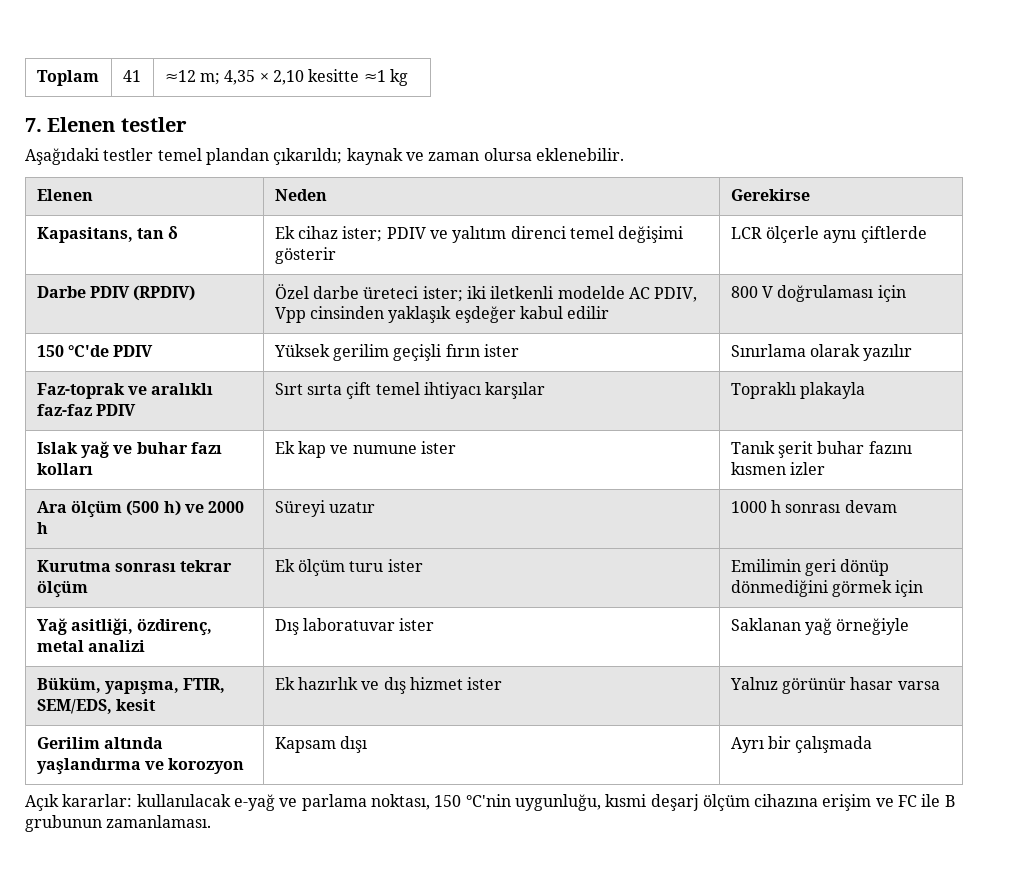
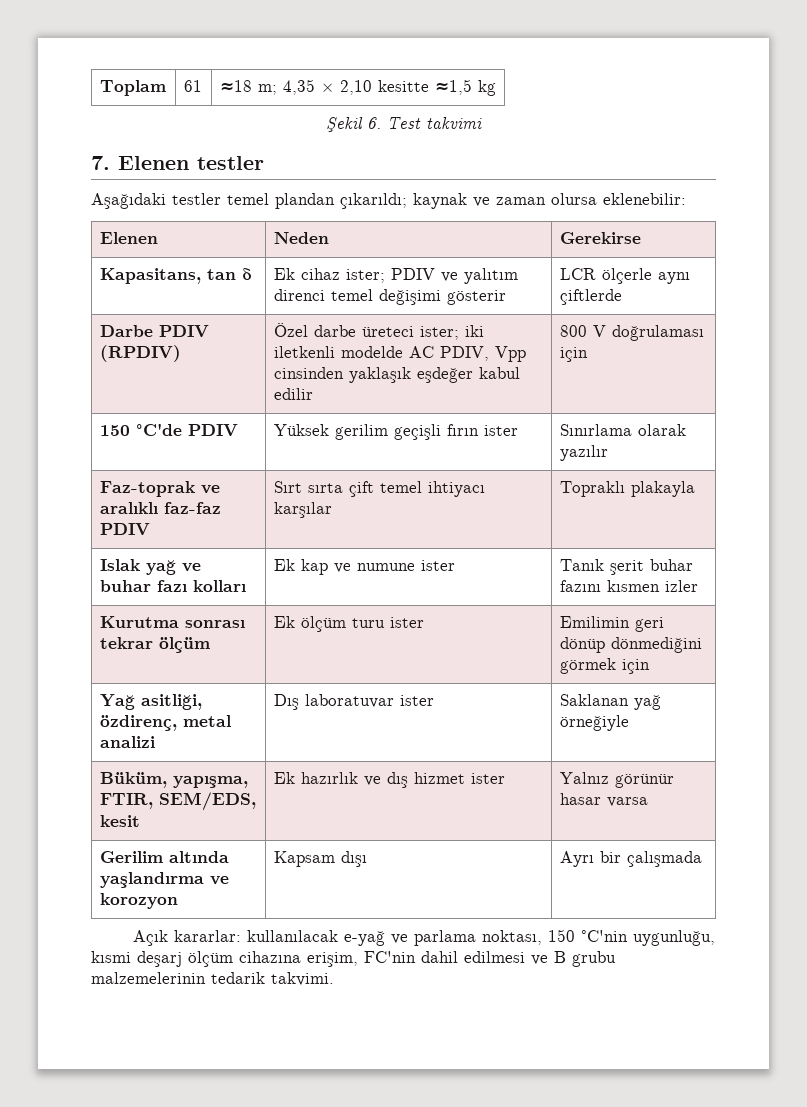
- Toplam | 41 | ≈12 m; 4,35 × 2,10 kesitte ≈1 kg
+ Toplam | 61 | ≈18 m; 4,35 × 2,10 kesitte ≈1,5 kg
+ Şekil 6. Test takvimi
- Aşağıdaki testler temel plandan çıkarıldı; kaynak ve zaman olursa eklenebilir.
+ Aşağıdaki testler temel plandan çıkarıldı; kaynak ve zaman olursa eklenebilir:
- Ara ölçüm (500 h) ve 2000 h | Süreyi uzatır | 1000 h sonrası devam
- Açık kararlar: kullanılacak e-yağ ve parlama noktası, 150 °C'nin uygunluğu, kısmi deşarj ölçüm cihazına erişim ve FC ile B grubunun zamanlaması.
+ Açık kararlar: kullanılacak e-yağ ve parlama noktası, 150 °C'nin uygunluğu, kısmi deşarj ölçüm cihazına erişim, FC'nin dahil edilmesi ve B grubu malzemelerinin tedarik takvimi.

